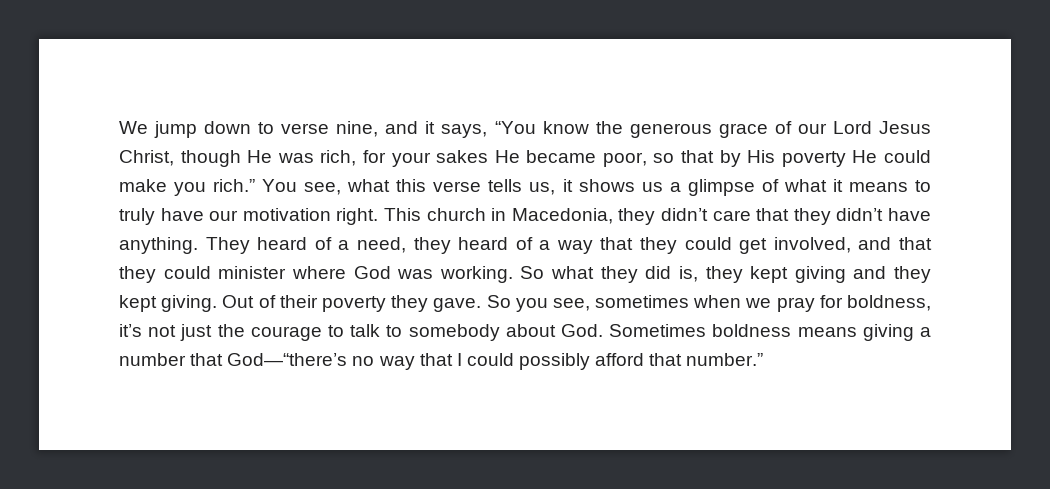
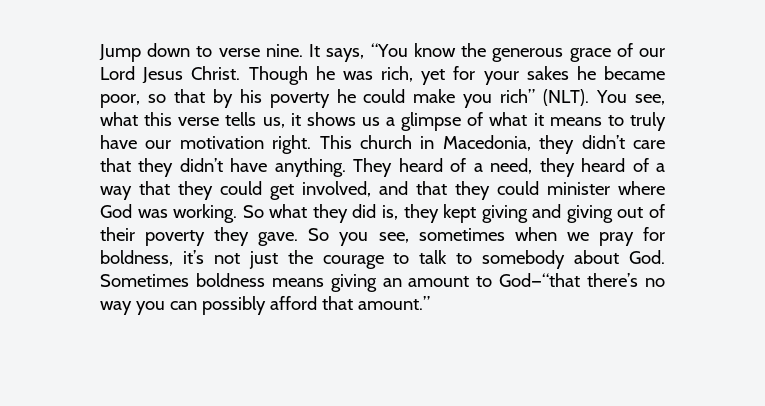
- We jump down to verse nine, and it says, “You know the generous grace of our Lord Jesus Christ, though He was rich, for your sakes He became poor, so that by His poverty He could make you rich.”
+ Jump down to verse nine. It says, “You know the generous grace of our Lord Jesus Christ. Though he was rich, yet for your sakes he became poor, so that by his poverty he could make you rich” (NLT).
- So what they did is, they kept giving and they kept giving. Out of their poverty they gave.
+ So what they did is, they kept giving and giving out of their poverty they gave.
- So you see, sometimes when we pray for boldness, it’s not just the courage to talk to somebody about God. Sometimes boldness means giving a number that God—“there’s no way that I could possibly afford that number.”
+ So you see, sometimes when we pray for boldness, it’s not just the courage to talk to somebody about God. Sometimes boldness means giving an amount to God—“that there’s no way you can possibly afford that amount.”

